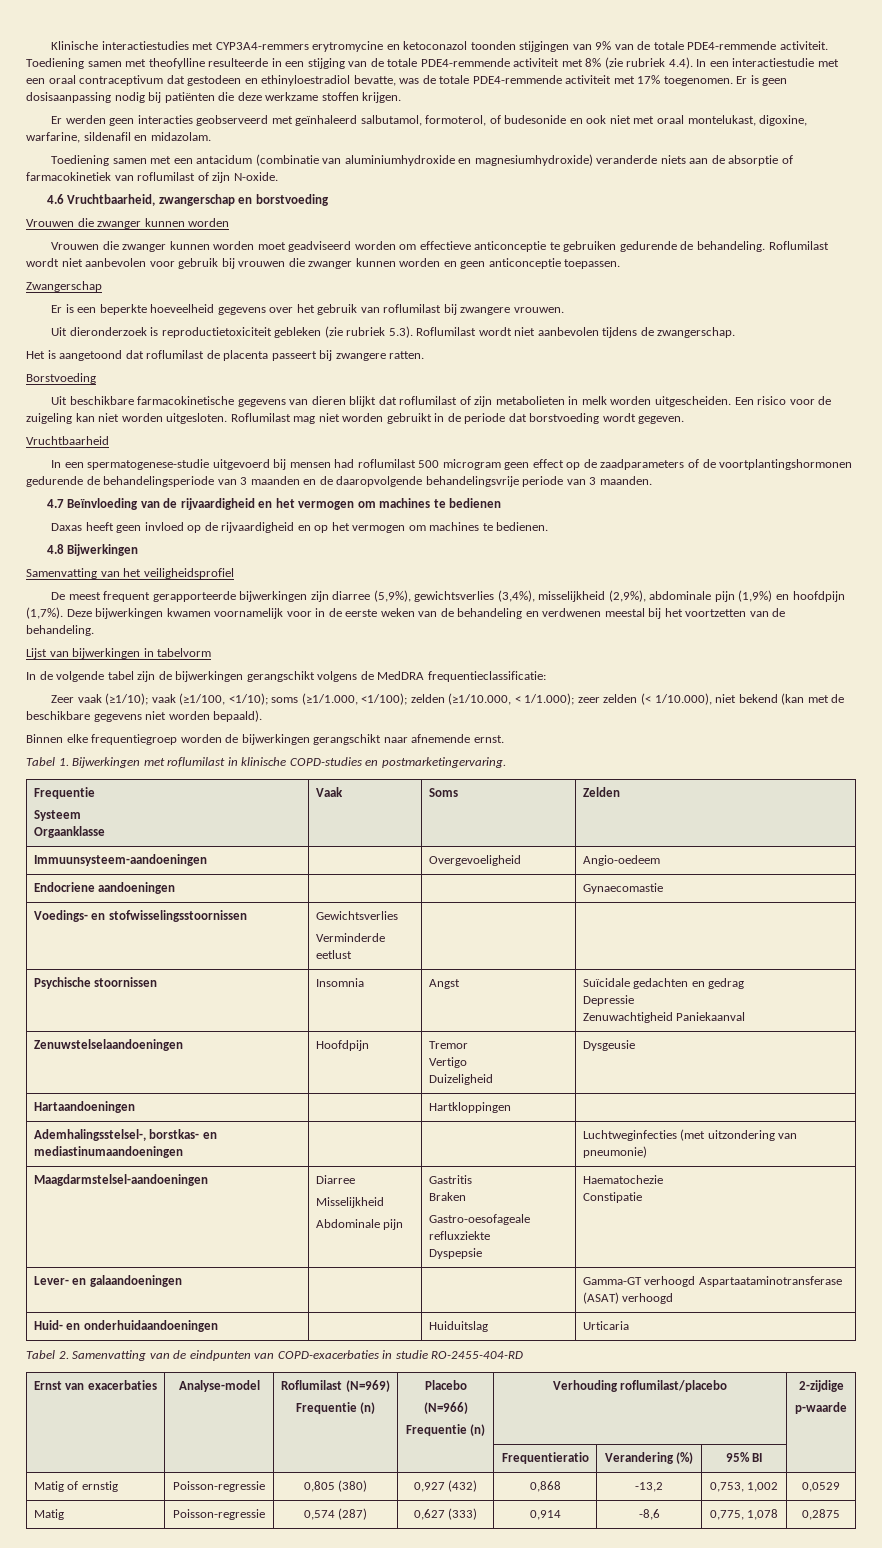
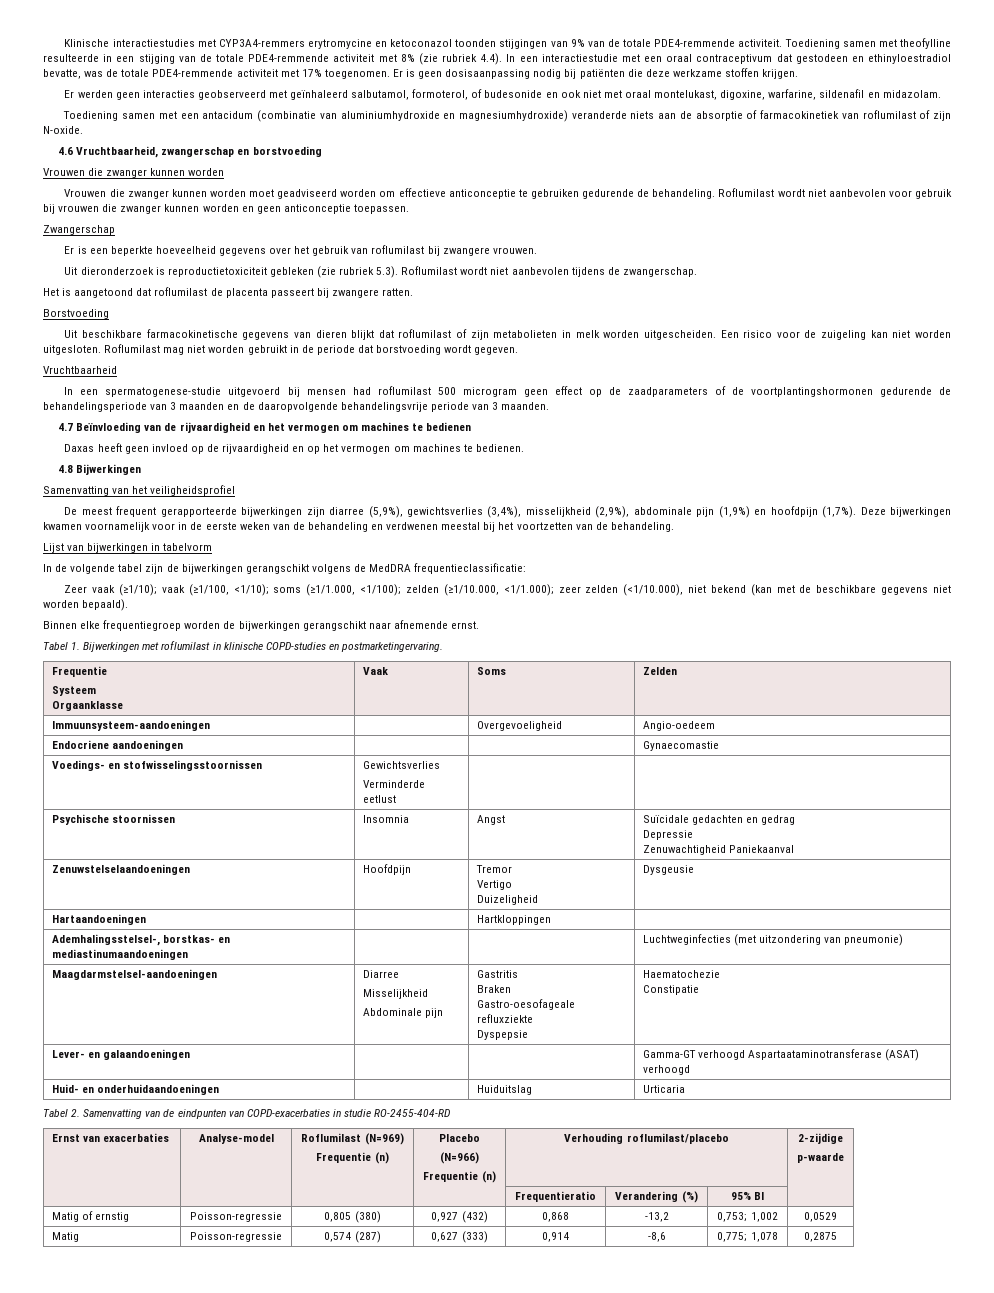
- Zeer vaak (≥1/10); vaak (≥1/100, <1/10); soms (≥1/1.000, <1/100); zelden (≥1/10.000, < 1/1.000); zeer zelden (< 1/10.000), niet bekend (kan met de beschikbare gegevens niet worden bepaald).
+ Zeer vaak (≥1/10); vaak (≥1/100, <1/10); soms (≥1/1.000, <1/100); zelden (≥1/10.000, <1/1.000); zeer zelden (<1/10.000), niet bekend (kan met de beschikbare gegevens niet worden bepaald).
- Matig of ernstig | Poisson-regressie | 0,805 (380) | 0,927 (432) | 0,868 | -13,2 | 0,753, 1,002 | 0,0529
+ Matig of ernstig | Poisson-regressie | 0,805 (380) | 0,927 (432) | 0,868 | -13,2 | 0,753; 1,002 | 0,0529
- Matig | Poisson-regressie | 0,574 (287) | 0,627 (333) | 0,914 | -8,6 | 0,775, 1,078 | 0,2875
+ Matig | Poisson-regressie | 0,574 (287) | 0,627 (333) | 0,914 | -8,6 | 0,775; 1,078 | 0,2875

